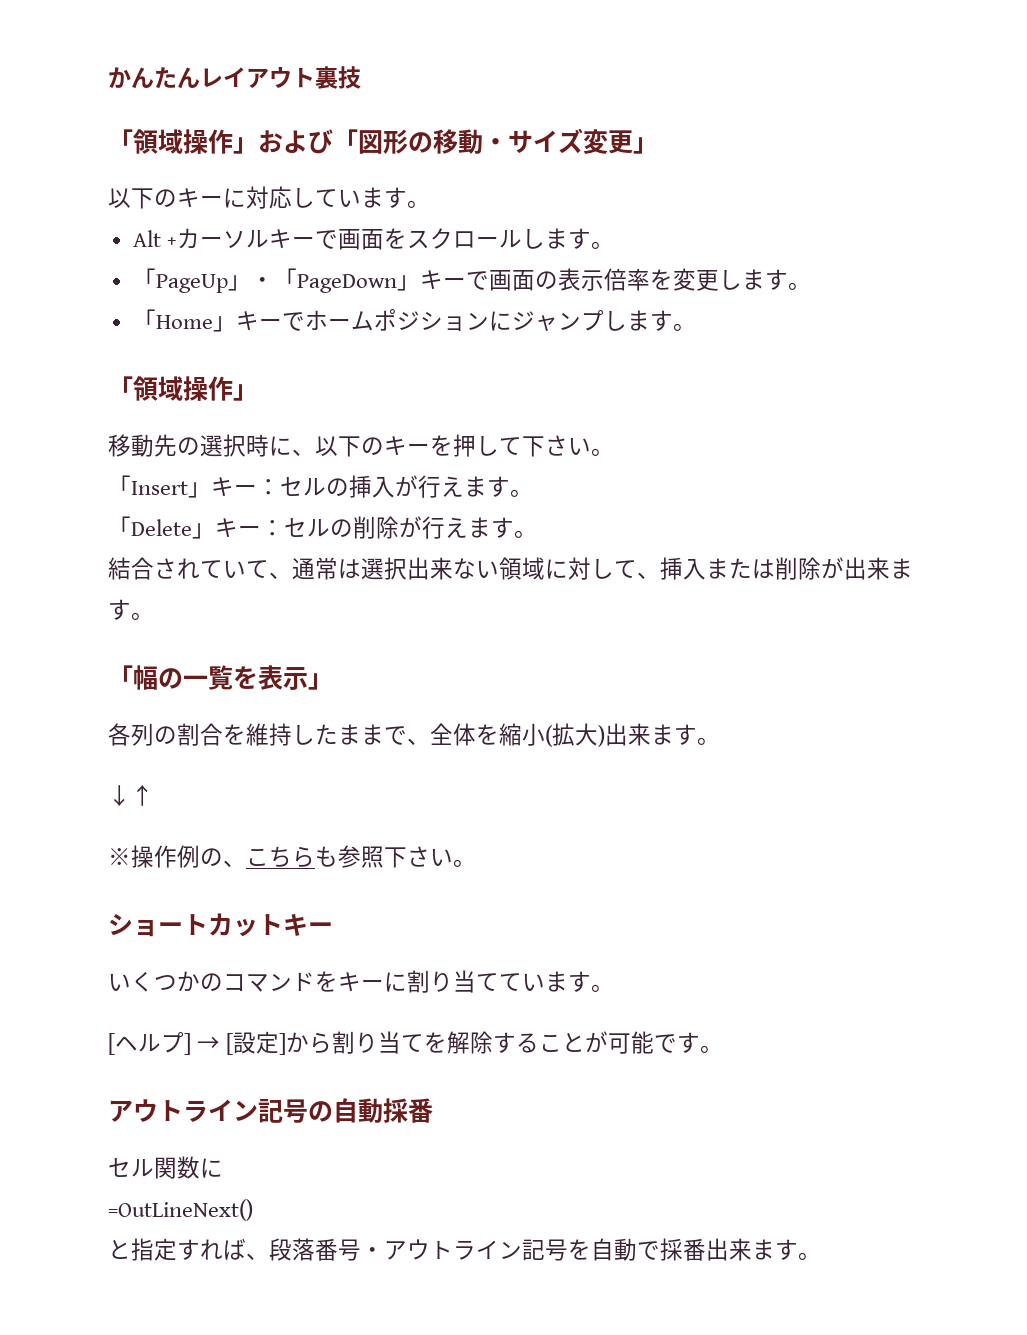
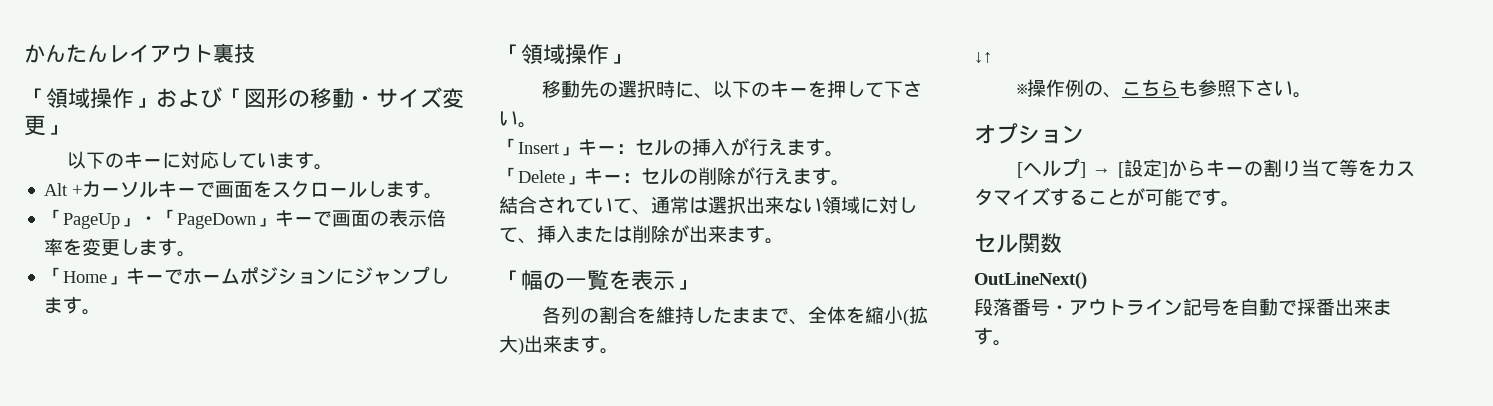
- ショートカットキー
- いくつかのコマンドをキーに割り当てています。
+ オプション
- [ヘルプ] → [設定]から割り当てを解除することが可能です。
+ [ヘルプ] → [設定]からキーの割り当て等をカスタマイズすることが可能です。
- アウトライン記号の自動採番
- セル関数に
- =OutLineNext()
- と指定すれば、段落番号・アウトライン記号を自動で採番出来ます。
+ セル関数
+ OutLineNext()
+ 段落番号・アウトライン記号を自動で採番出来ます。

